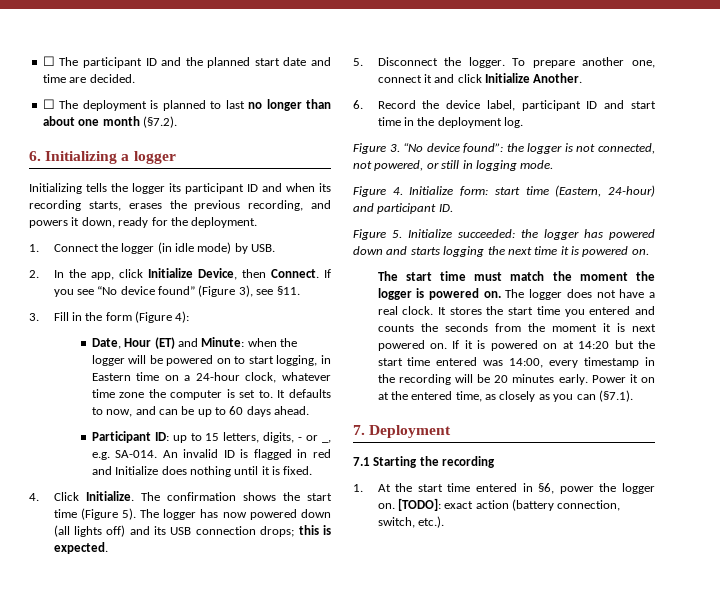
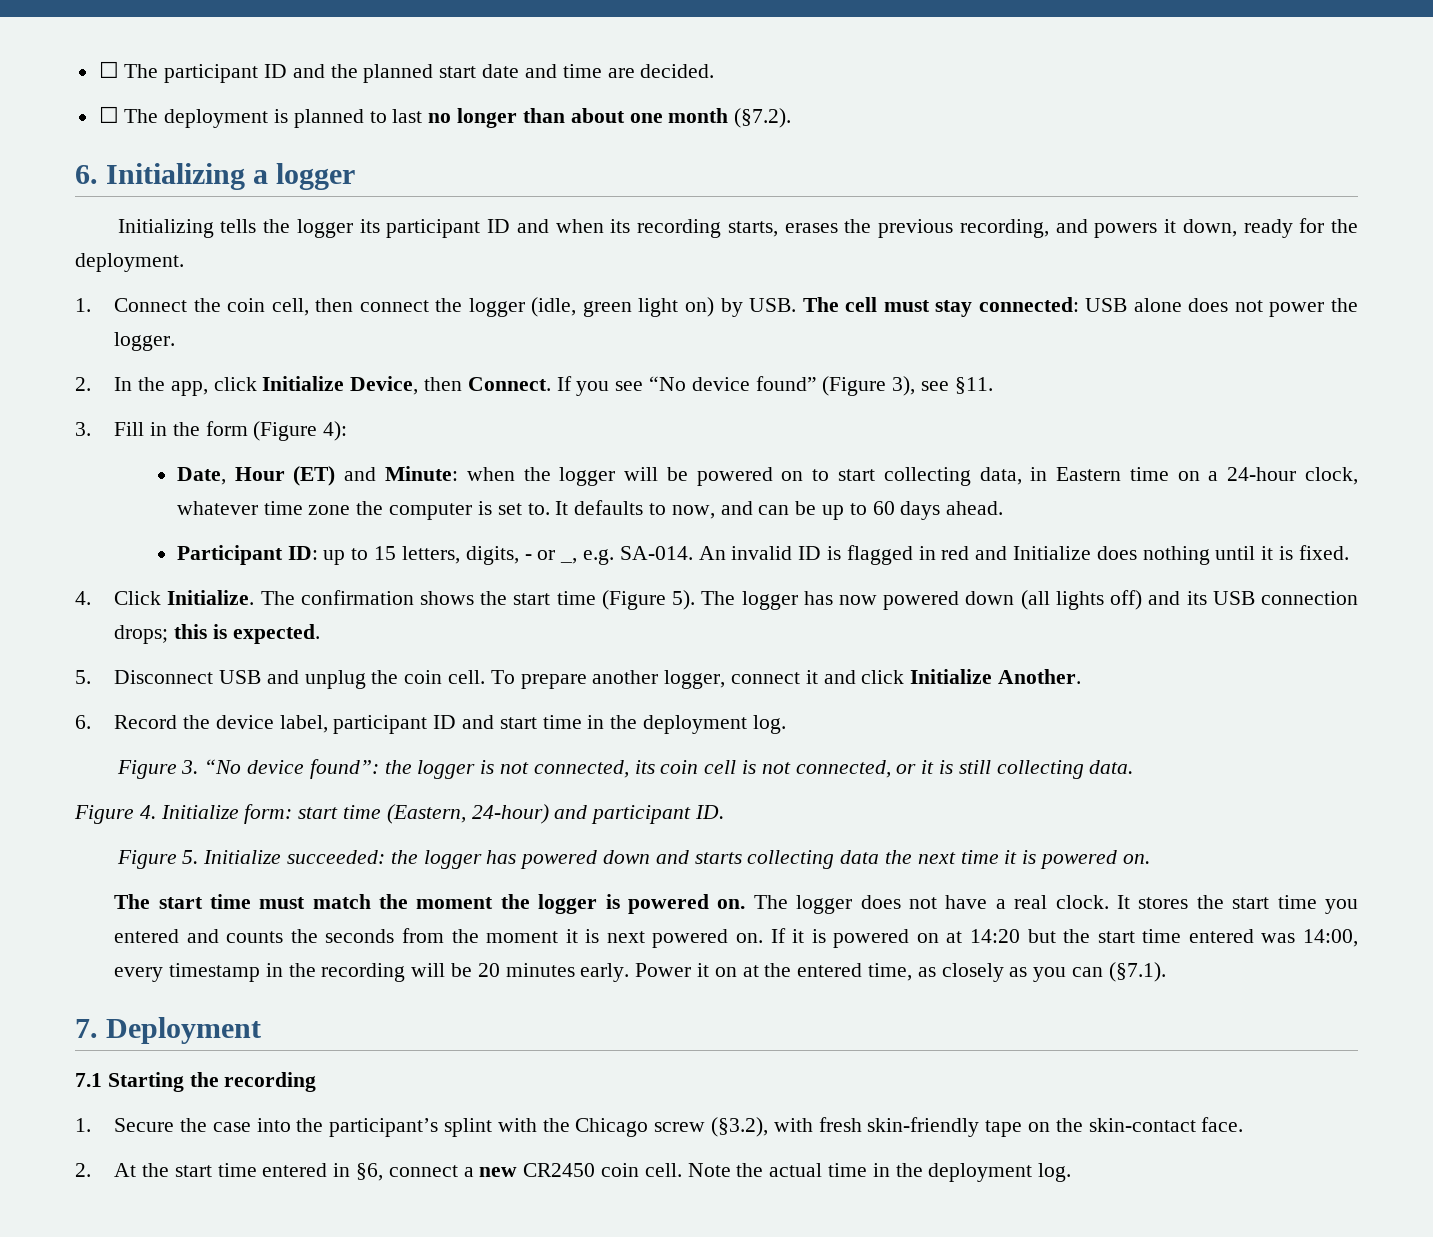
- 1. Connect the logger (in idle mode) by USB.
+ 1. Connect the coin cell, then connect the logger (idle, green light on) by USB. The cell must stay connected: USB alone does not power the logger.
- Date, Hour (ET) and Minute: when the logger will be powered on to start logging, in Eastern time on a 24-hour clock, whatever time zone the computer is set to.
+ Date, Hour (ET) and Minute: when the logger will be powered on to start collecting data, in Eastern time on a 24-hour clock, whatever time zone the computer is set to.
- 5. Disconnect the logger.
+ 5. Disconnect USB and unplug the coin cell.
- To prepare another one, connect it and click Initialize Another.
+ To prepare another logger, connect it and click Initialize Another.
- Figure 3. “No device found”: the logger is not connected, not powered, or still in logging mode.
+ Figure 3. “No device found”: the logger is not connected, its coin cell is not connected, or it is still collecting data.
- Figure 5. Initialize succeeded: the logger has powered down and starts logging the next time it is powered on.
+ Figure 5. Initialize succeeded: the logger has powered down and starts collecting data the next time it is powered on.
- 1. At the start time entered in §6, power the logger on. [TODO]: exact action (battery connection, switch, etc.).
+ 1. Secure the case into the participant’s splint with the Chicago screw (§3.2), with fresh skin-friendly tape on the skin-contact face.
+ 2. At the start time entered in §6, connect a new CR2450 coin cell. Note the actual time in the deployment log.

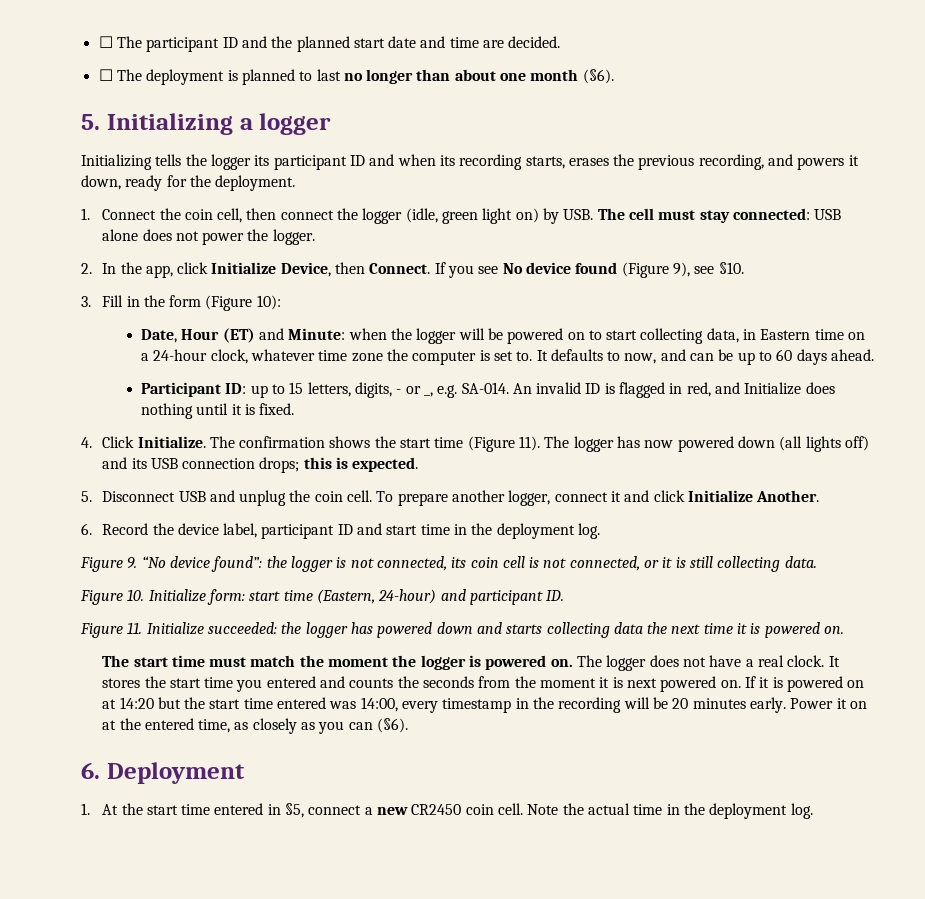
- ☐ The deployment is planned to last no longer than about one month (§7.2).
- 6. Initializing a logger
+ ☐ The deployment is planned to last no longer than about one month (§6).
+ 5. Initializing a logger
- If you see “No device found” (Figure 3), see §11.
+ If you see No device found (Figure 9), see §10.
- 3. Fill in the form (Figure 4):
+ 3. Fill in the form (Figure 10):
- An invalid ID is flagged in red and Initialize does nothing until it is fixed.
+ An invalid ID is flagged in red, and Initialize does nothing until it is fixed.
- The confirmation shows the start time (Figure 5).
+ The confirmation shows the start time (Figure 11).
- Figure 3. “No device found”: the logger is not connected, its coin cell is not connected, or it is still collecting data.
+ Figure 9. “No device found”: the logger is not connected, its coin cell is not connected, or it is still collecting data.
- Figure 4. Initialize form: start time (Eastern, 24-hour) and participant ID.
+ Figure 10. Initialize form: start time (Eastern, 24-hour) and participant ID.
- Figure 5. Initialize succeeded: the logger has powered down and starts collecting data the next time it is powered on.
+ Figure 11. Initialize succeeded: the logger has powered down and starts collecting data the next time it is powered on.
- Power it on at the entered time, as closely as you can (§7.1).
- 7. Deployment
+ Power it on at the entered time, as closely as you can (§6).
+ 6. Deployment
- 7.1 Starting the recording
- 1. Secure the case into the participant’s splint with the Chicago screw (§3.2), with fresh skin-friendly tape on the skin-contact face.
- 2. At the start time entered in §6, connect a new CR2450 coin cell.
+ 1. At the start time entered in §5, connect a new CR2450 coin cell.

